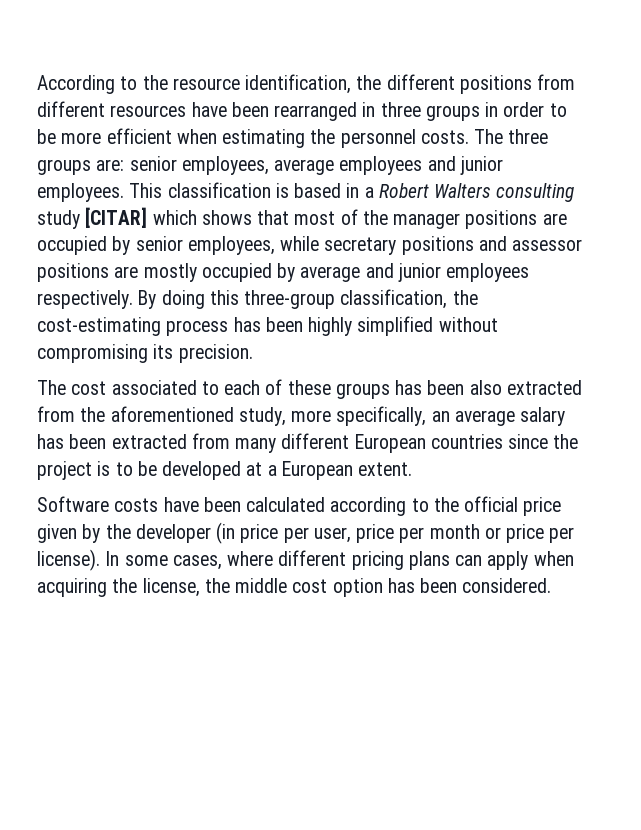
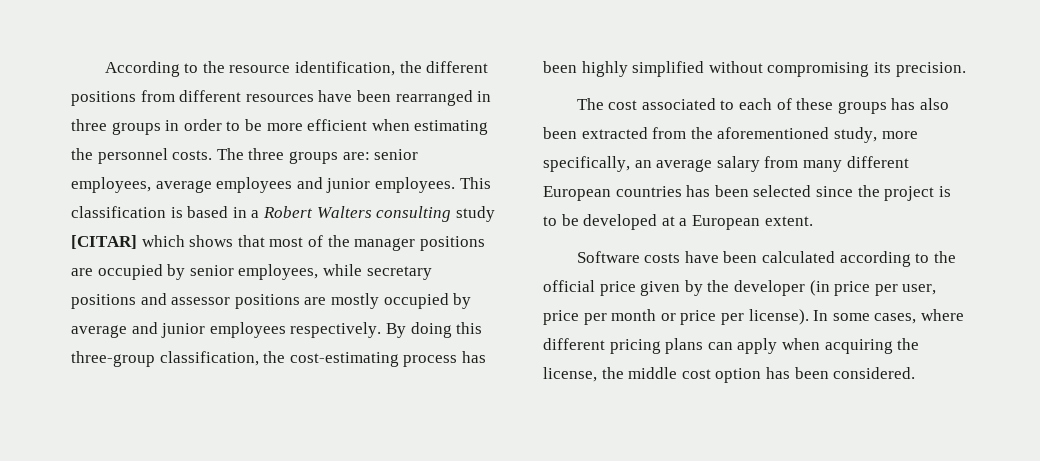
- The cost associated to each of these groups has been also extracted from the aforementioned study, more specifically, an average salary has been extracted from many different European countries since the project is to be developed at a European extent.
+ The cost associated to each of these groups has also been extracted from the aforementioned study, more specifically, an average salary from many different European countries has been selected since the project is to be developed at a European extent.

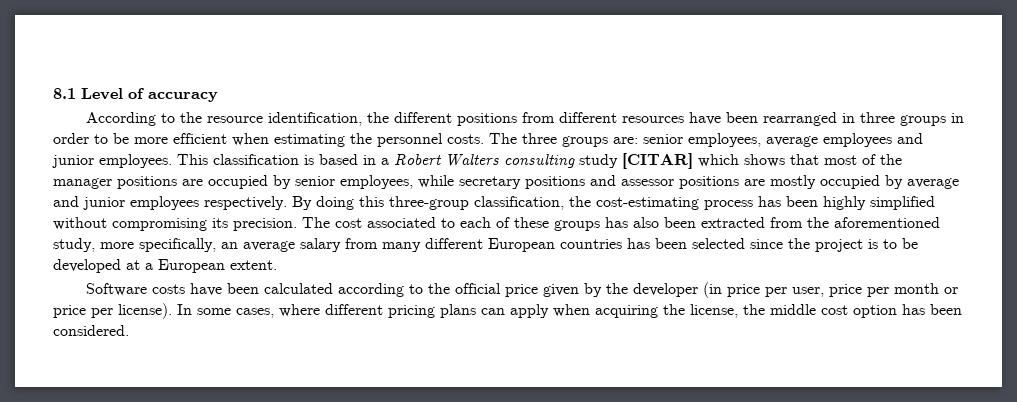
+ 8.1 Level of accuracy
- By doing this three-group classification, the cost-estimating process has been highly simplified without compromising its precision.
- The cost associated to each of these groups has also been extracted from the aforementioned study, more specifically, an average salary from many different European countries has been selected since the project is to be developed at a European extent.
+ By doing this three-group classification, the cost-estimating process has been highly simplified without compromising its precision. The cost associated to each of these groups has also been extracted from the aforementioned study, more specifically, an average salary from many different European countries has been selected since the project is to be developed at a European extent.

